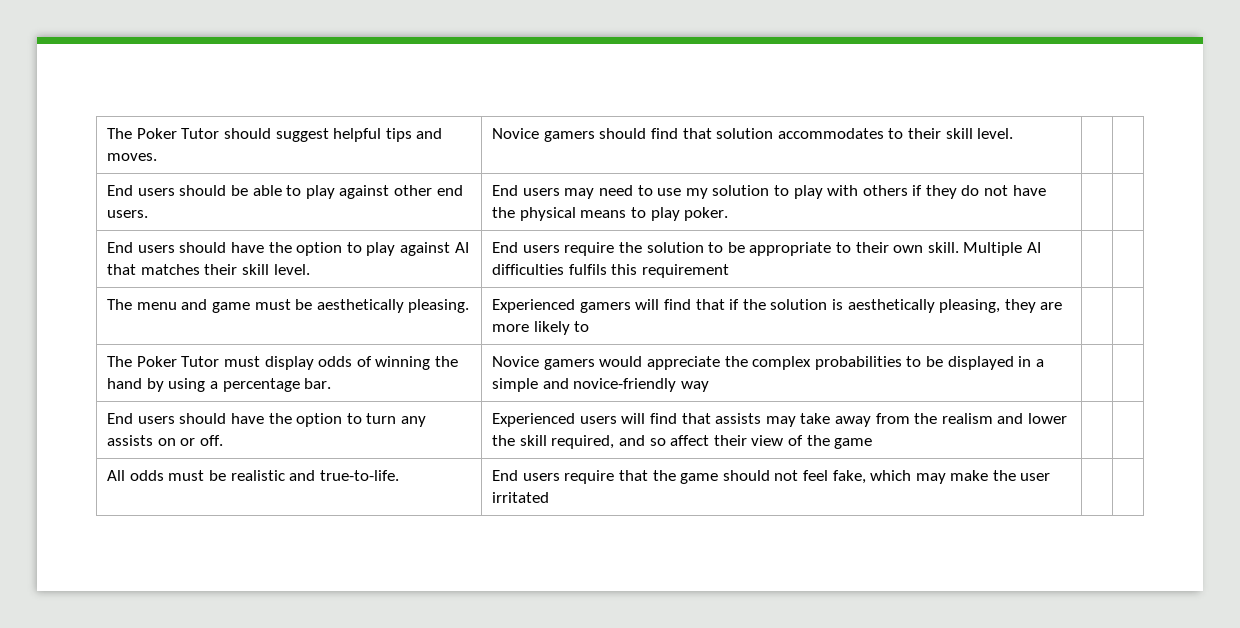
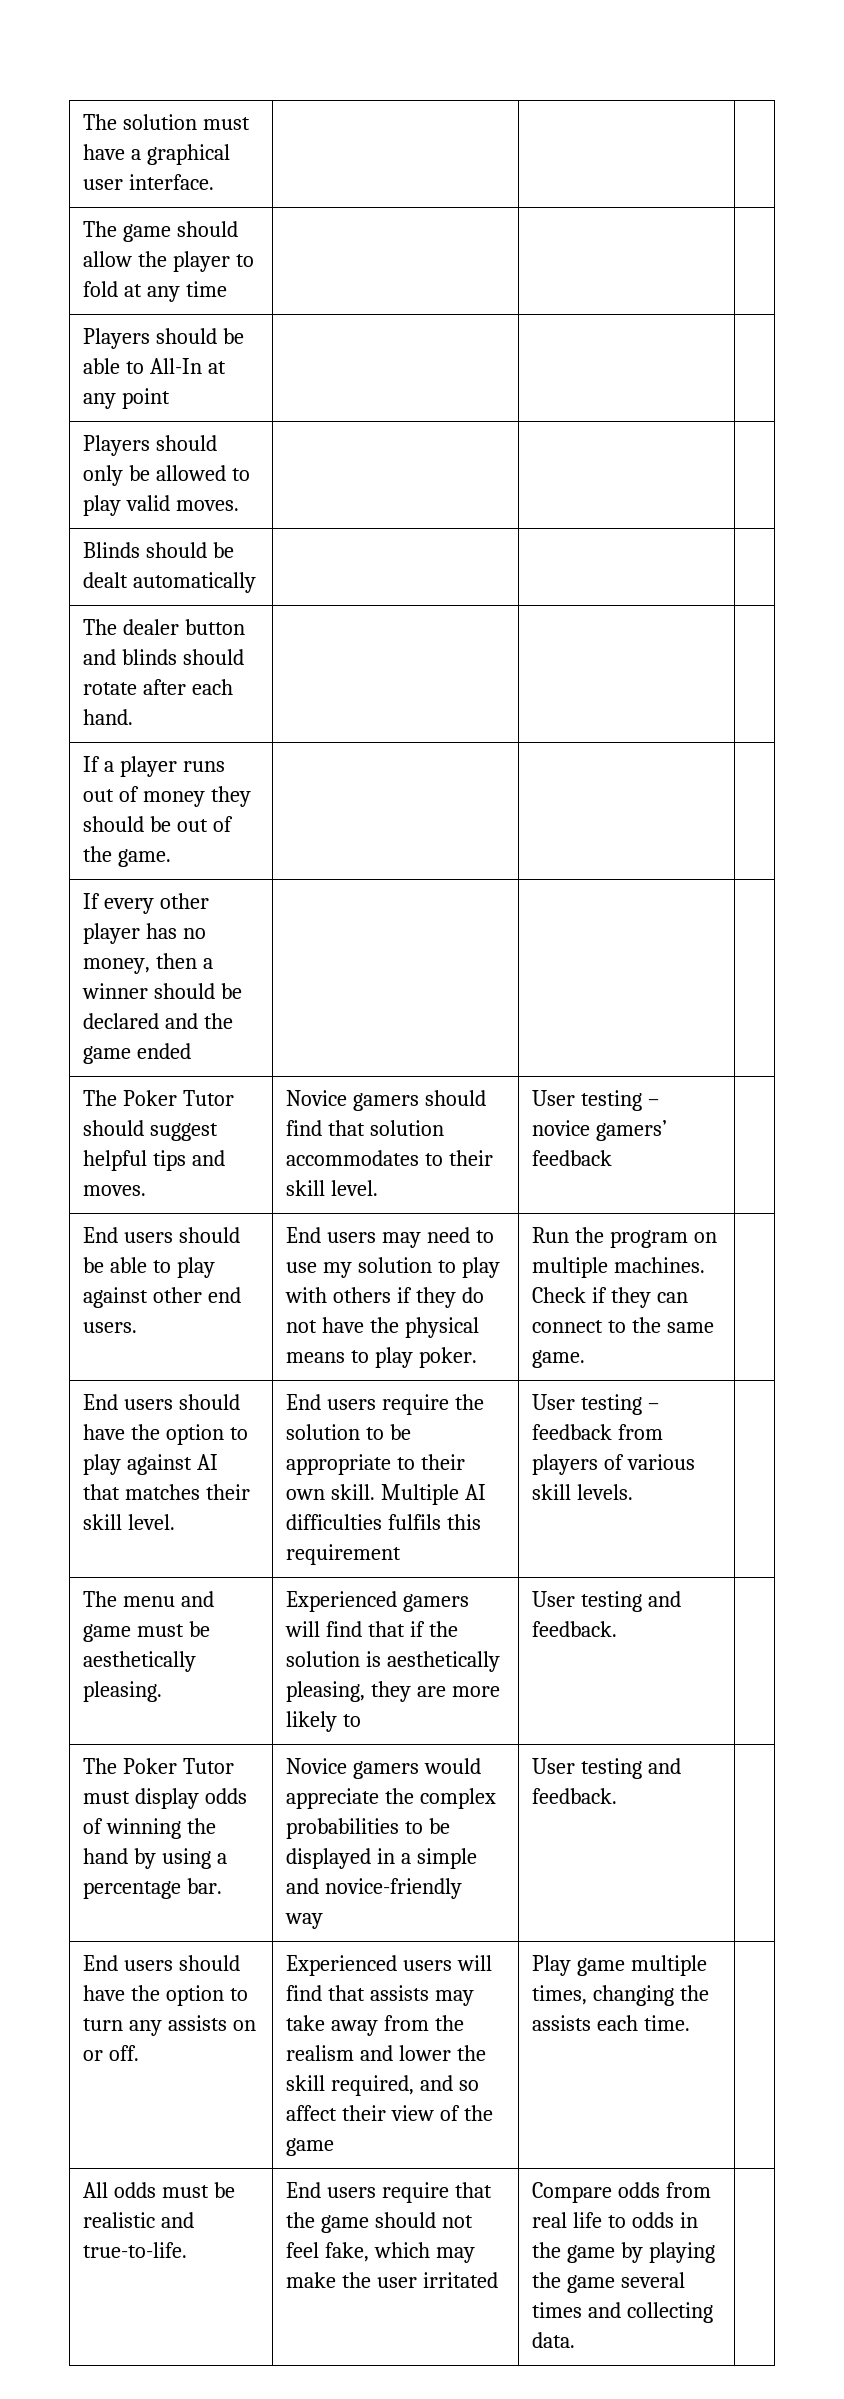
- The Poker Tutor should suggest helpful tips and moves. | Novice gamers should find that solution accommodates to their skill level. | |
+ The solution must have a graphical user interface. | | |
+ The game should allow the player to fold at any time | | |
+ Players should be able to All-In at any point | | |
+ Players should only be allowed to play valid moves. | | |
+ Blinds should be dealt automatically | | |
+ The dealer button and blinds should rotate after each hand. | | |
+ If a player runs out of money they should be out of the game. | | |
+ If every other player has no money, then a winner should be declared and the game ended | | |
+ The Poker Tutor should suggest helpful tips and moves. | Novice gamers should find that solution accommodates to their skill level. | User testing – novice gamers’ feedback |
+ Run the program on multiple machines. Check if they can connect to the same game.
+ User testing – feedback from players of various skill levels.
- The menu and game must be aesthetically pleasing. | Experienced gamers will find that if the solution is aesthetically pleasing, they are more likely to | |
+ The menu and game must be aesthetically pleasing. | Experienced gamers will find that if the solution is aesthetically pleasing, they are more likely to | User testing and feedback. |
- The Poker Tutor must display odds of winning the hand by using a percentage bar. | Novice gamers would appreciate the complex probabilities to be displayed in a simple and novice-friendly way | |
+ The Poker Tutor must display odds of winning the hand by using a percentage bar. | Novice gamers would appreciate the complex probabilities to be displayed in a simple and novice-friendly way | User testing and feedback. |
+ Play game multiple times, changing the assists each time.
+ Compare odds from real life to odds in the game by playing the game several times and collecting data.

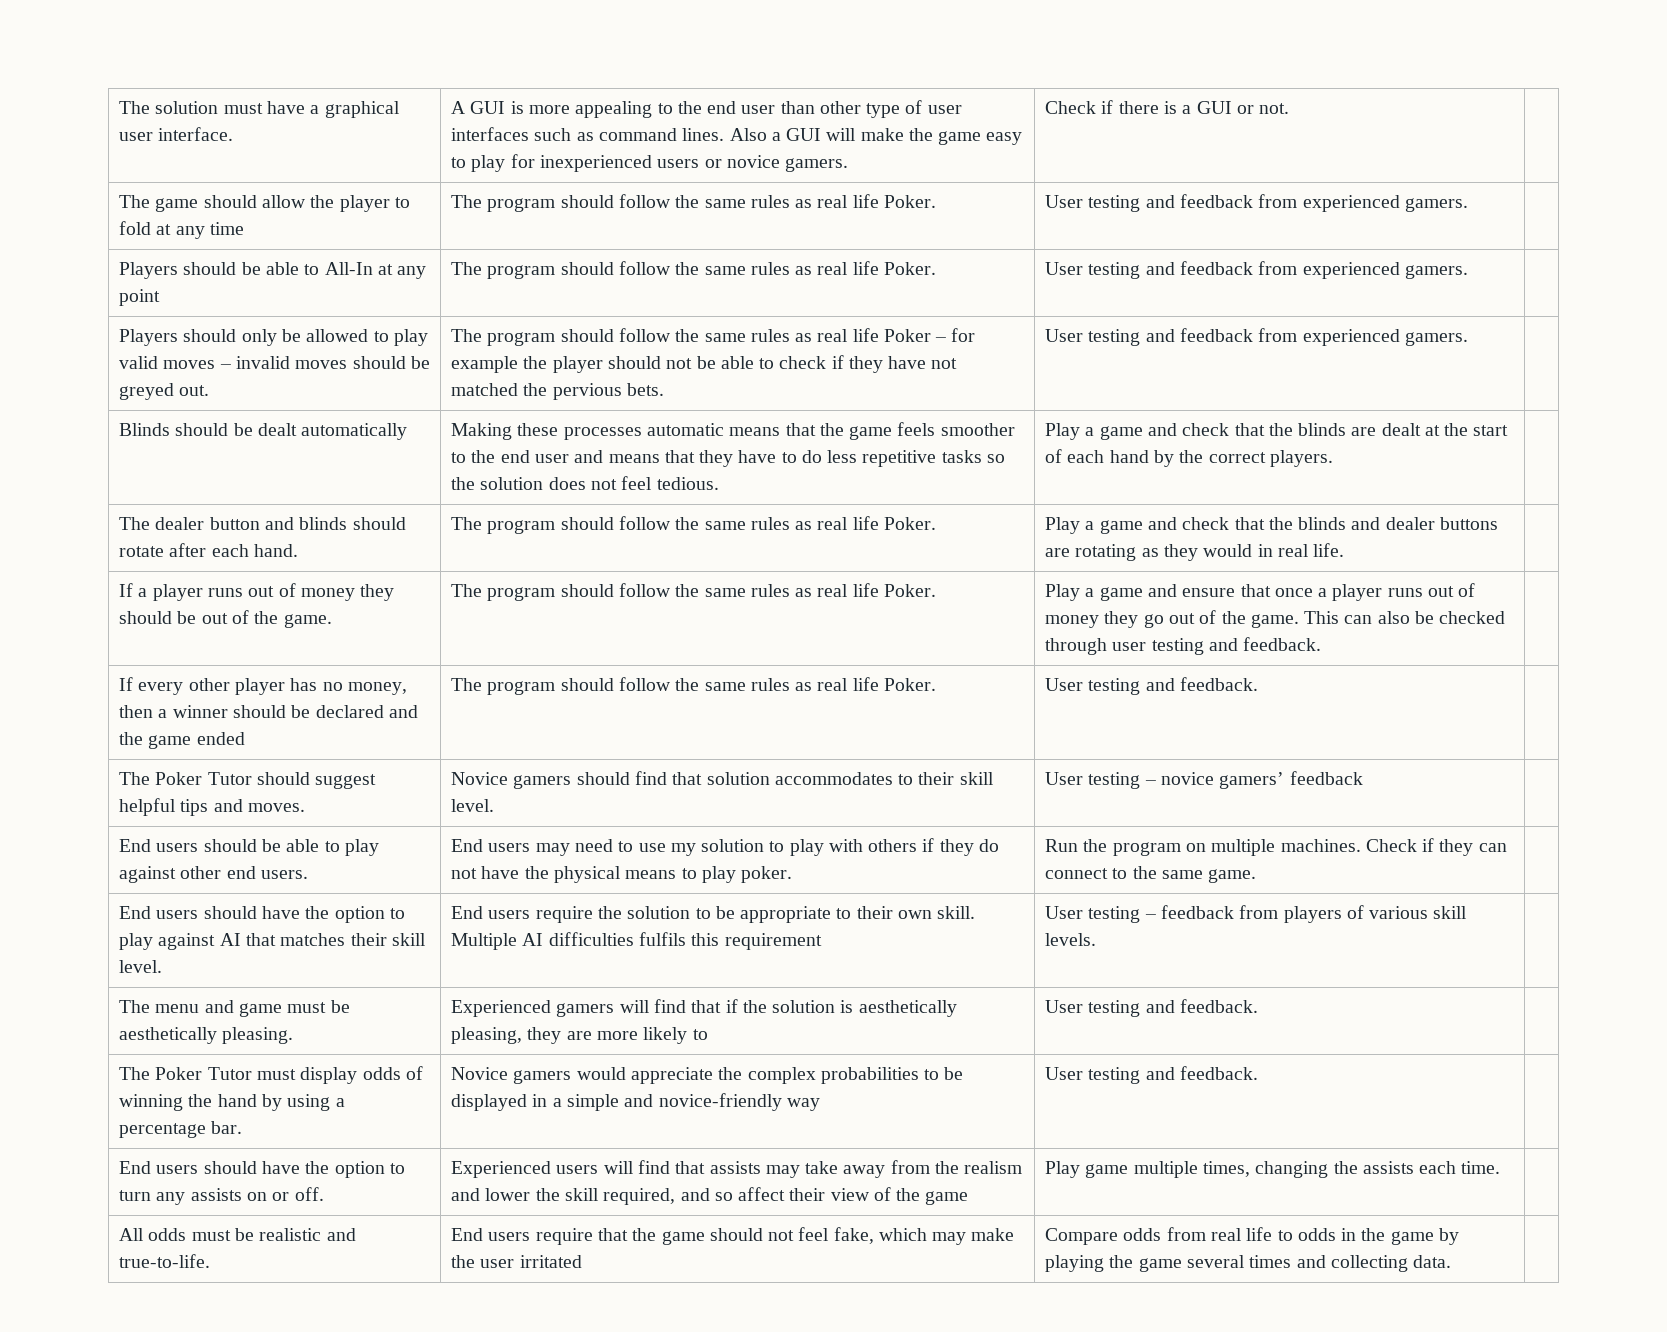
+ A GUI is more appealing to the end user than other type of user interfaces such as command lines. Also a GUI will make the game easy to play for inexperienced users or novice gamers. | Check if there is a GUI or not.
- The game should allow the player to fold at any time | | |
+ The game should allow the player to fold at any time | The program should follow the same rules as real life Poker. | User testing and feedback from experienced gamers. |
- Players should be able to All-In at any point | | |
+ Players should be able to All-In at any point | The program should follow the same rules as real life Poker. | User testing and feedback from experienced gamers. |
- Players should only be allowed to play valid moves.
+ Players should only be allowed to play valid moves – invalid moves should be greyed out. | The program should follow the same rules as real life Poker – for example the player should not be able to check if they have not matched the pervious bets. | User testing and feedback from experienced gamers.
+ Making these processes automatic means that the game feels smoother to the end user and means that they have to do less repetitive tasks so the solution does not feel tedious. | Play a game and check that the blinds are dealt at the start of each hand by the correct players.
- The dealer button and blinds should rotate after each hand. | | |
+ The dealer button and blinds should rotate after each hand. | The program should follow the same rules as real life Poker. | Play a game and check that the blinds and dealer buttons are rotating as they would in real life. |
+ The program should follow the same rules as real life Poker. | Play a game and ensure that once a player runs out of money they go out of the game. This can also be checked through user testing and feedback.
- If every other player has no money, then a winner should be declared and the game ended | | |
+ If every other player has no money, then a winner should be declared and the game ended | The program should follow the same rules as real life Poker. | User testing and feedback. |

